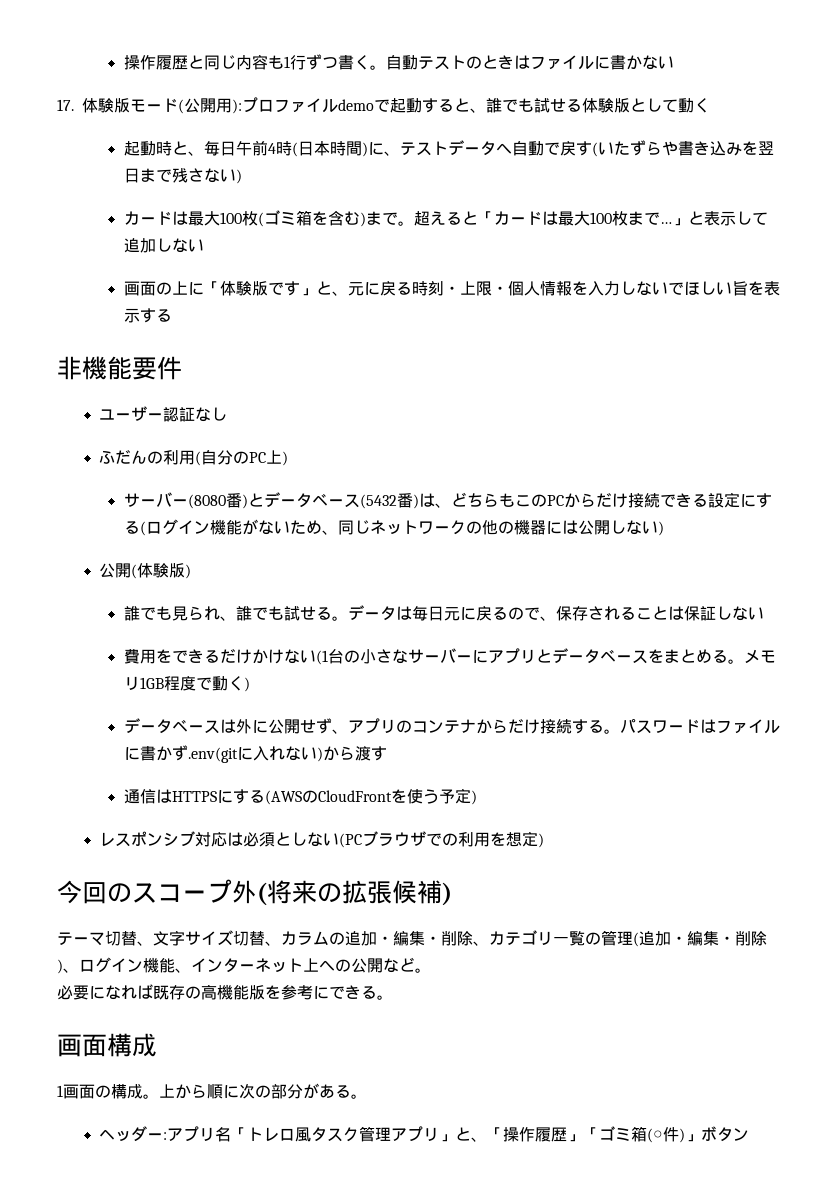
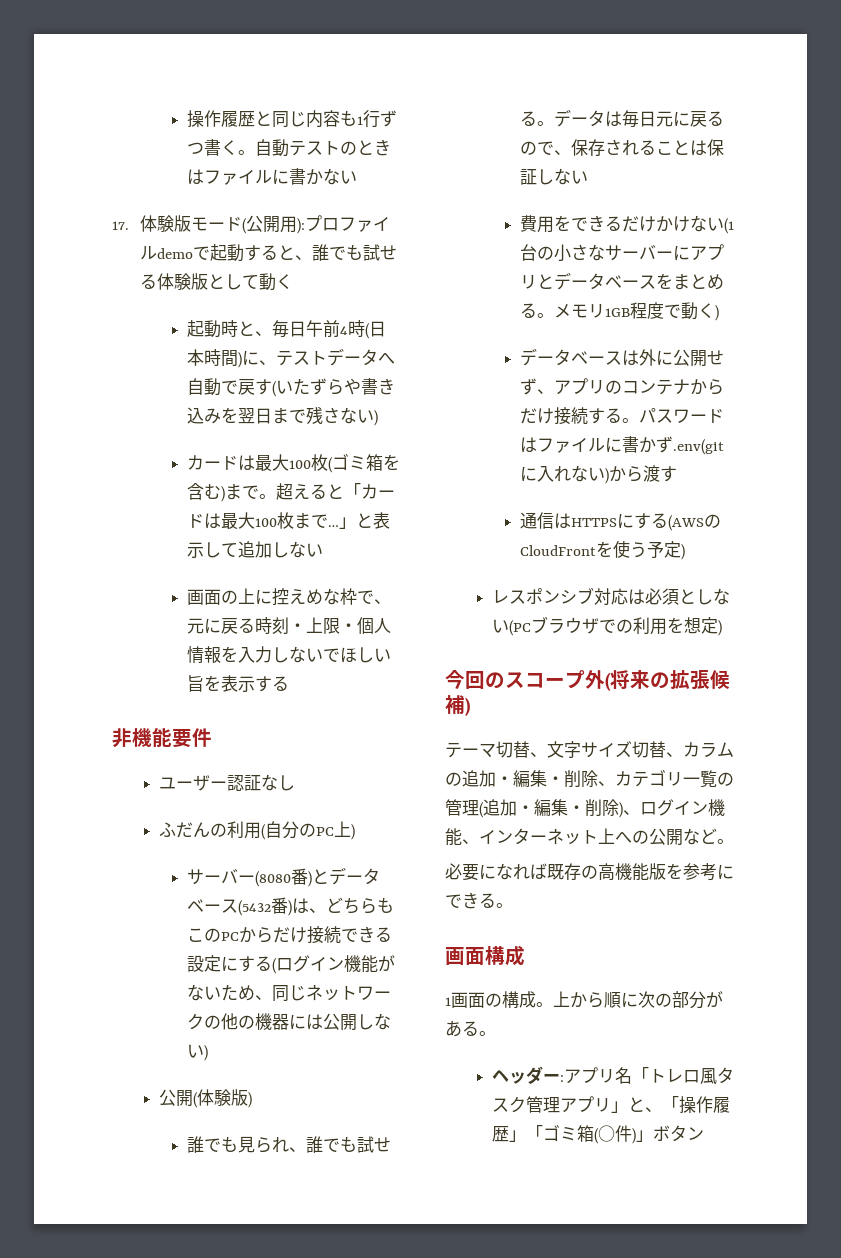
- 画面の上に「体験版です」と、元に戻る時刻・上限・個人情報を入力しないでほしい旨を表示する
+ 画面の上に控えめな枠で、元に戻る時刻・上限・個人情報を入力しないでほしい旨を表示する

